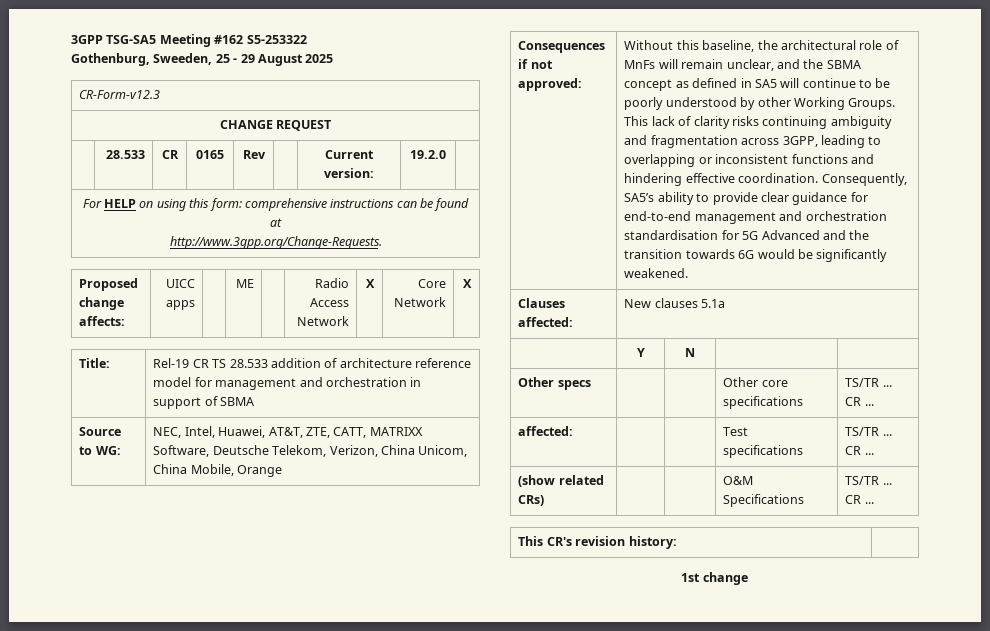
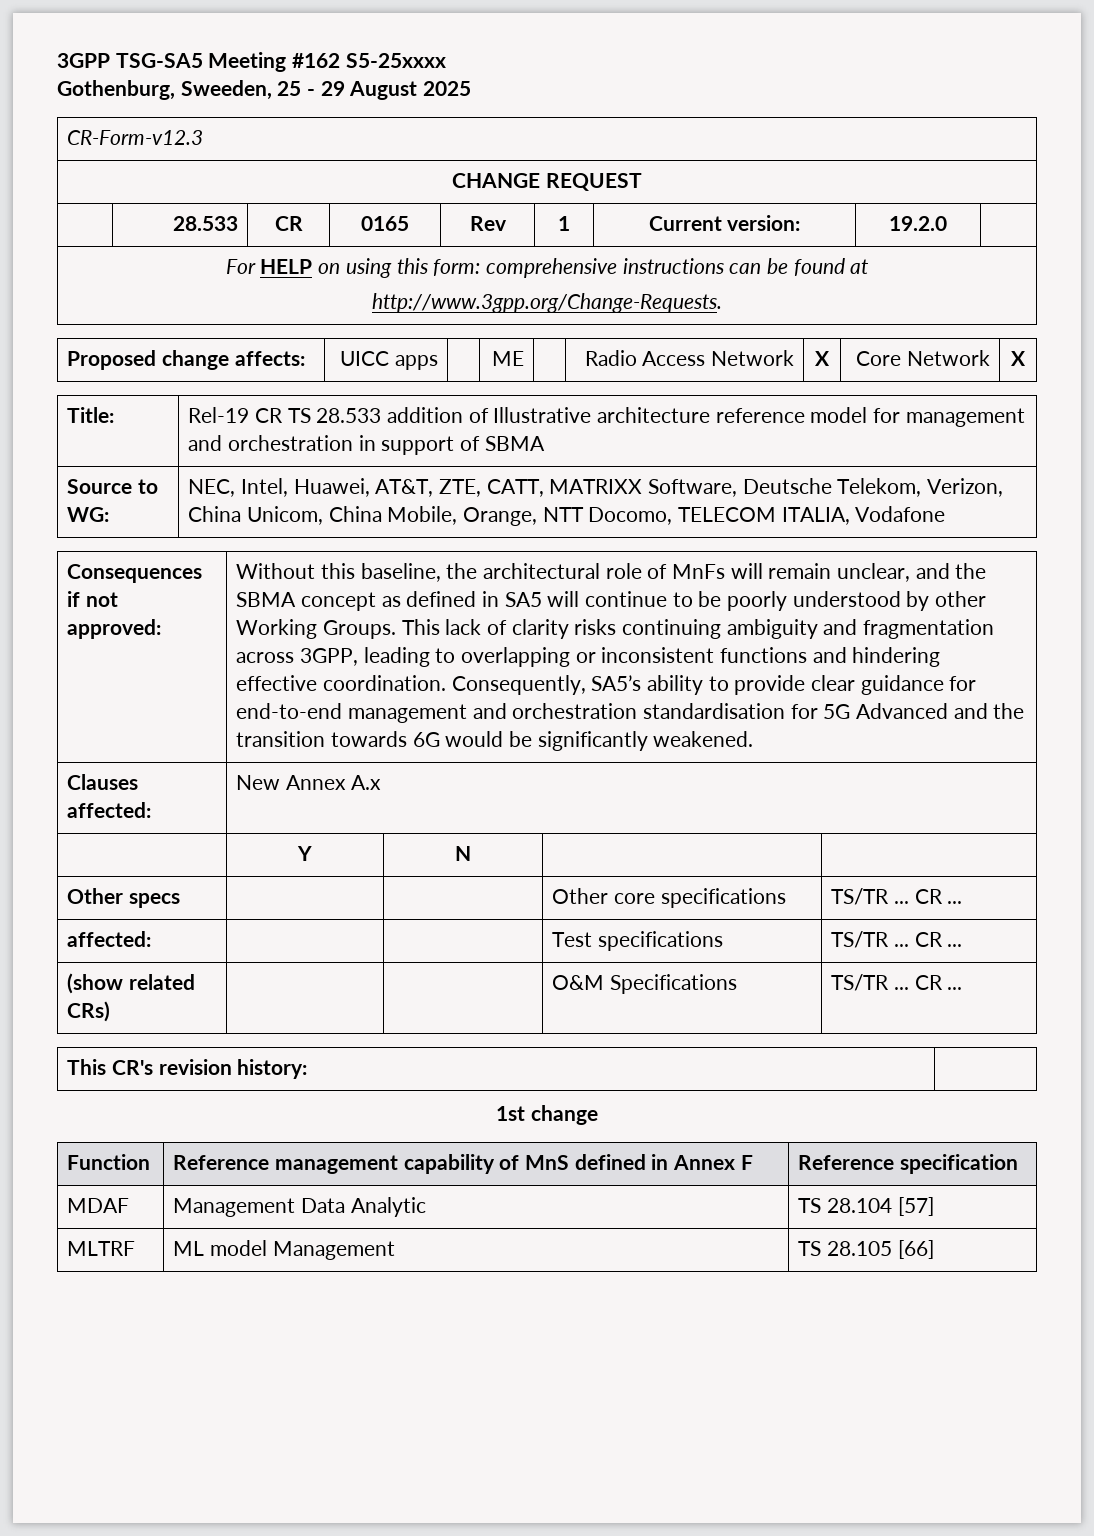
- 3GPP TSG-SA5 Meeting #162 S5-253322
+ 3GPP TSG-SA5 Meeting #162 S5-25xxxx
- | 28.533 | CR | 0165 | Rev | | Current version: | 19.2.0 |
+ | 28.533 | CR | 0165 | Rev | 1 | Current version: | 19.2.0 |
- Title: | Rel-19 CR TS 28.533 addition of architecture reference model for management and orchestration in support of SBMA
+ Title: | Rel-19 CR TS 28.533 addition of Illustrative architecture reference model for management and orchestration in support of SBMA
- Source to WG: | NEC, Intel, Huawei, AT&T, ZTE, CATT, MATRIXX Software, Deutsche Telekom, Verizon, China Unicom, China Mobile, Orange
+ Source to WG: | NEC, Intel, Huawei, AT&T, ZTE, CATT, MATRIXX Software, Deutsche Telekom, Verizon, China Unicom, China Mobile, Orange, NTT Docomo, TELECOM ITALIA, Vodafone
- Clauses affected: | New clauses 5.1a
+ Clauses affected: | New Annex A.x
+ Function | Reference management capability of MnS defined in Annex F | Reference specification
+ MDAF | Management Data Analytic | TS 28.104 [57]
+ MLTRF | ML model Management | TS 28.105 [66]

